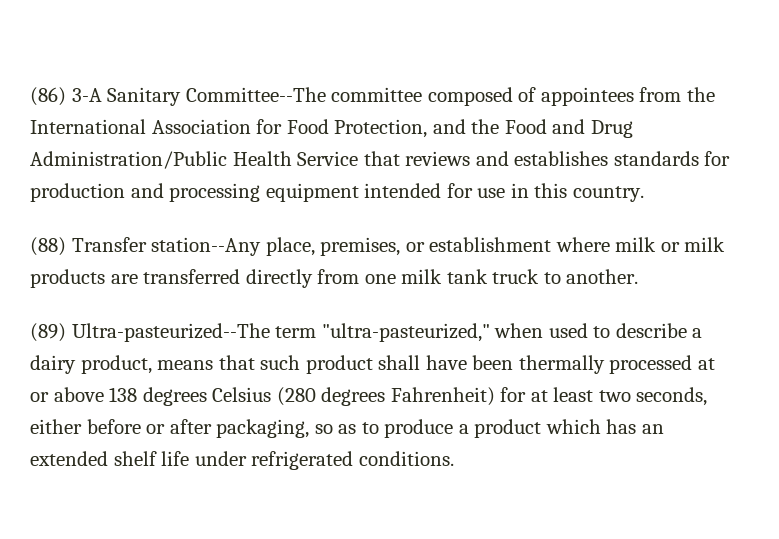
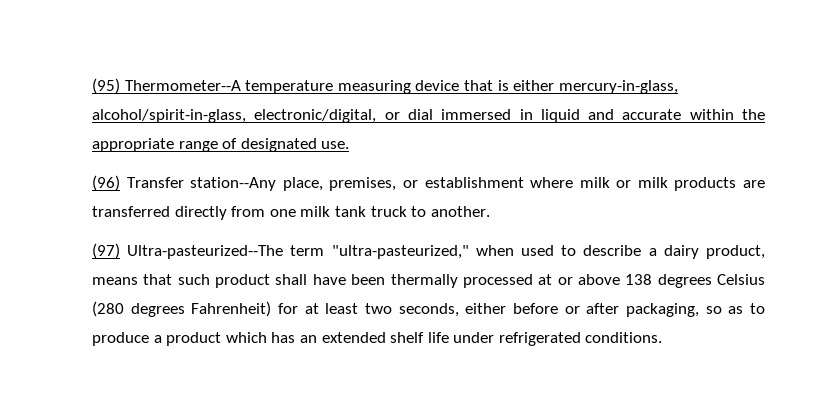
- (86) 3-A Sanitary Committee--The committee composed of appointees from the International Association for Food Protection, and the Food and Drug Administration/Public Health Service that reviews and establishes standards for production and processing equipment intended for use in this country.
- (88) Transfer station--Any place, premises, or establishment where milk or milk products are transferred directly from one milk tank truck to another.
+ (95) Thermometer--A temperature measuring device that is either mercury-in-glass, alcohol/spirit-in-glass, electronic/digital, or dial immersed in liquid and accurate within the appropriate range of designated use.
+ (96) Transfer station--Any place, premises, or establishment where milk or milk products are transferred directly from one milk tank truck to another.
- (89) Ultra-pasteurized--The term "ultra-pasteurized," when used to describe a dairy product, means that such product shall have been thermally processed at or above 138 degrees Celsius (280 degrees Fahrenheit) for at least two seconds, either before or after packaging, so as to produce a product which has an extended shelf life under refrigerated conditions.
+ (97) Ultra-pasteurized--The term "ultra-pasteurized," when used to describe a dairy product, means that such product shall have been thermally processed at or above 138 degrees Celsius (280 degrees Fahrenheit) for at least two seconds, either before or after packaging, so as to produce a product which has an extended shelf life under refrigerated conditions.

